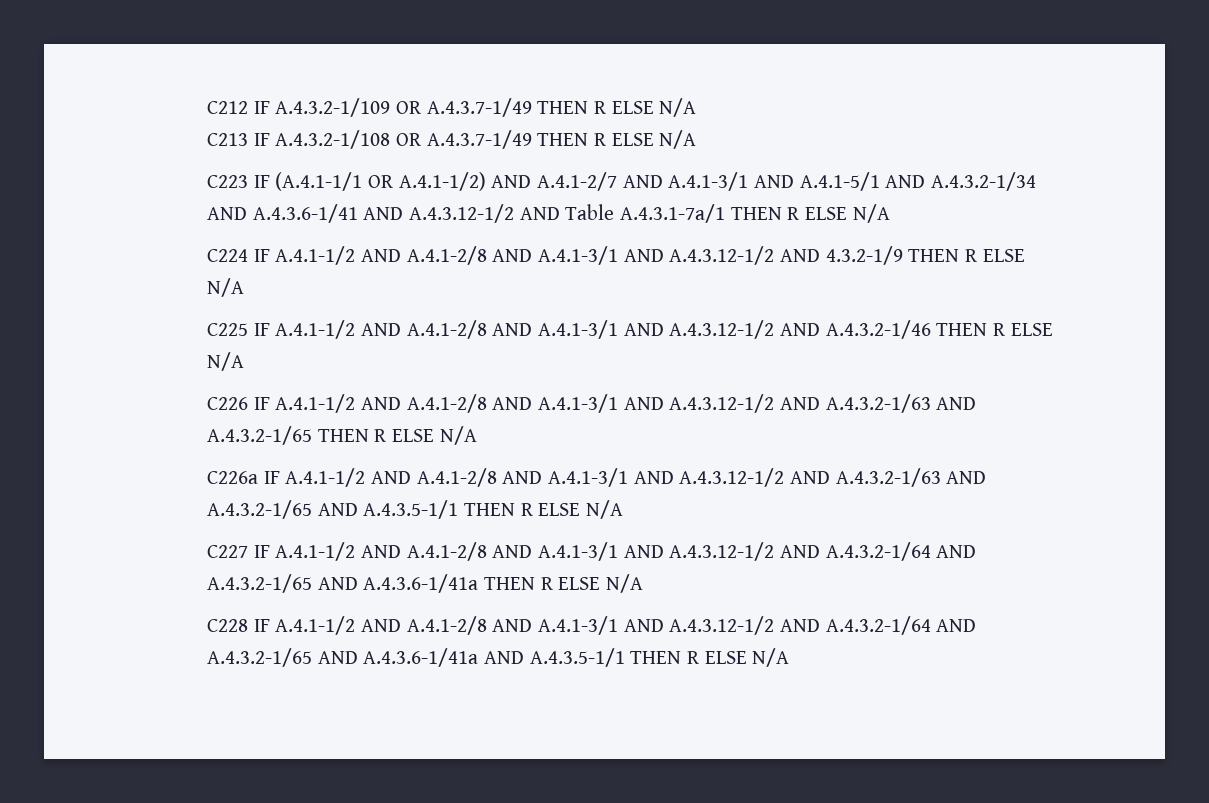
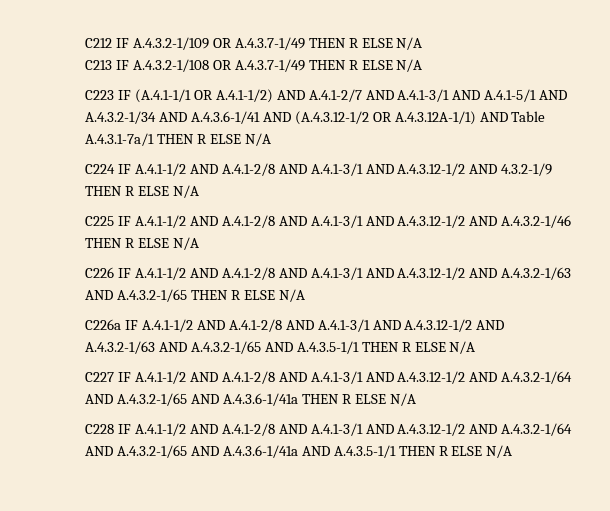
- C223 IF (A.4.1-1/1 OR A.4.1-1/2) AND A.4.1-2/7 AND A.4.1-3/1 AND A.4.1-5/1 AND A.4.3.2-1/34 AND A.4.3.6-1/41 AND A.4.3.12-1/2 AND Table A.4.3.1-7a/1 THEN R ELSE N/A
+ C223 IF (A.4.1-1/1 OR A.4.1-1/2) AND A.4.1-2/7 AND A.4.1-3/1 AND A.4.1-5/1 AND A.4.3.2-1/34 AND A.4.3.6-1/41 AND (A.4.3.12-1/2 OR A.4.3.12A-1/1) AND Table A.4.3.1-7a/1 THEN R ELSE N/A

